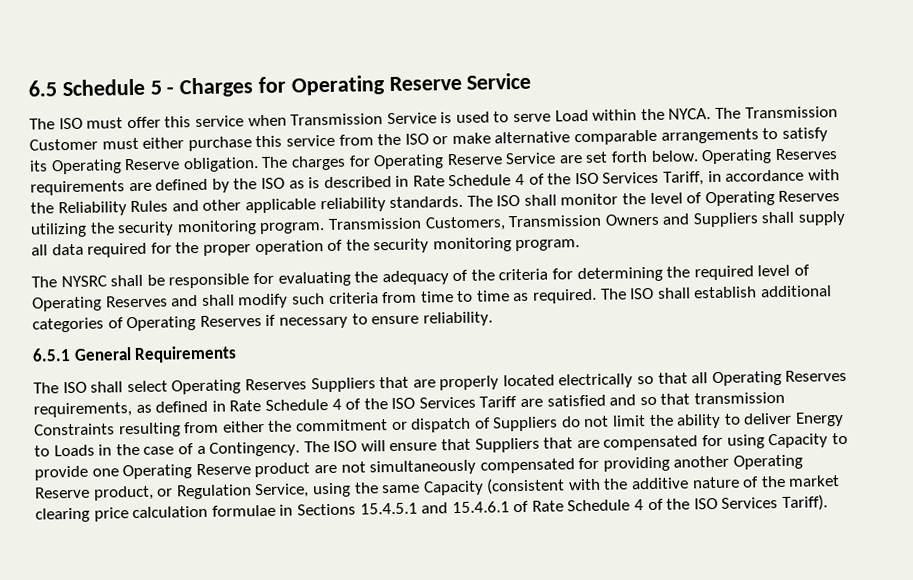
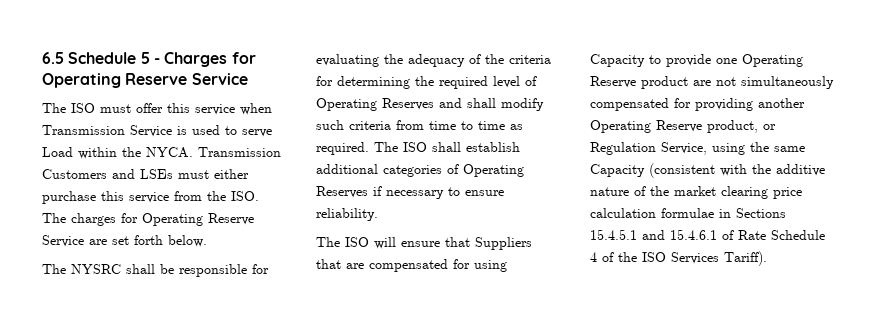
- The Transmission Customer must either purchase this service from the ISO or make alternative comparable arrangements to satisfy its Operating Reserve obligation. The charges for Operating Reserve Service are set forth below. Operating Reserves requirements are defined by the ISO as is described in Rate Schedule 4 of the ISO Services Tariff, in accordance with the Reliability Rules and other applicable reliability standards. The ISO shall monitor the level of Operating Reserves utilizing the security monitoring program. Transmission Customers, Transmission Owners and Suppliers shall supply all data required for the proper operation of the security monitoring program.
+ Transmission Customers and LSEs must either purchase this service from the ISO. The charges for Operating Reserve Service are set forth below.
- 6.5.1 General Requirements
- The ISO shall select Operating Reserves Suppliers that are properly located electrically so that all Operating Reserves requirements, as defined in Rate Schedule 4 of the ISO Services Tariff are satisfied and so that transmission Constraints resulting from either the commitment or dispatch of Suppliers do not limit the ability to deliver Energy to Loads in the case of a Contingency.

